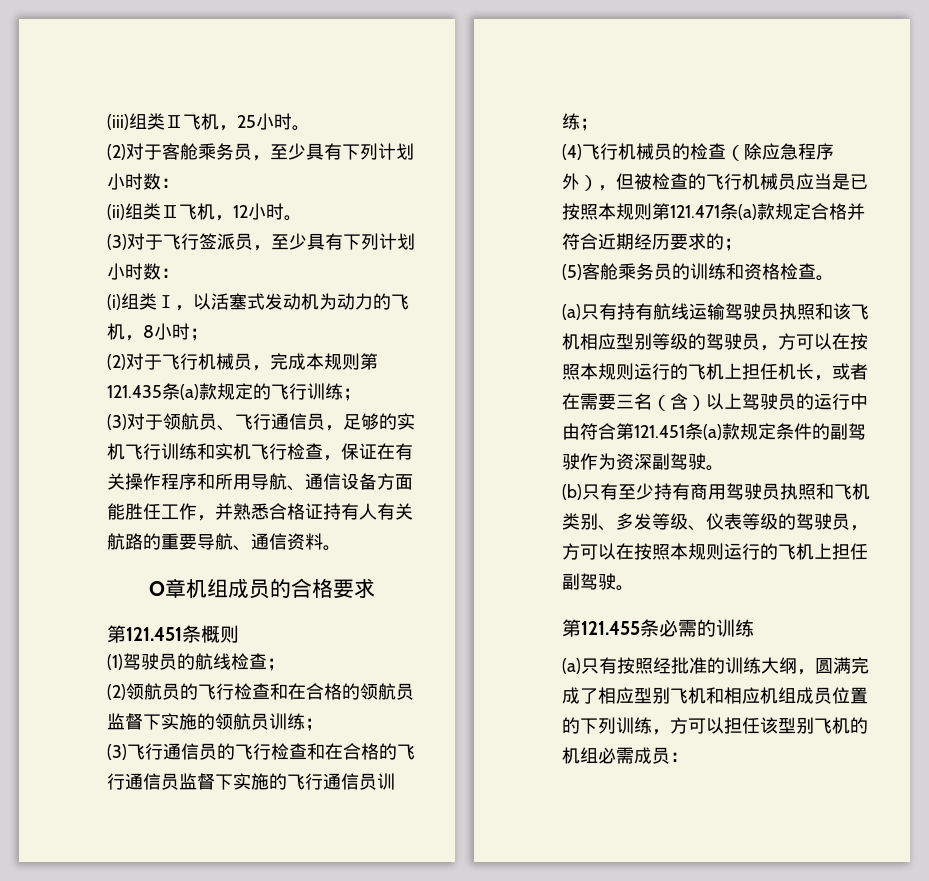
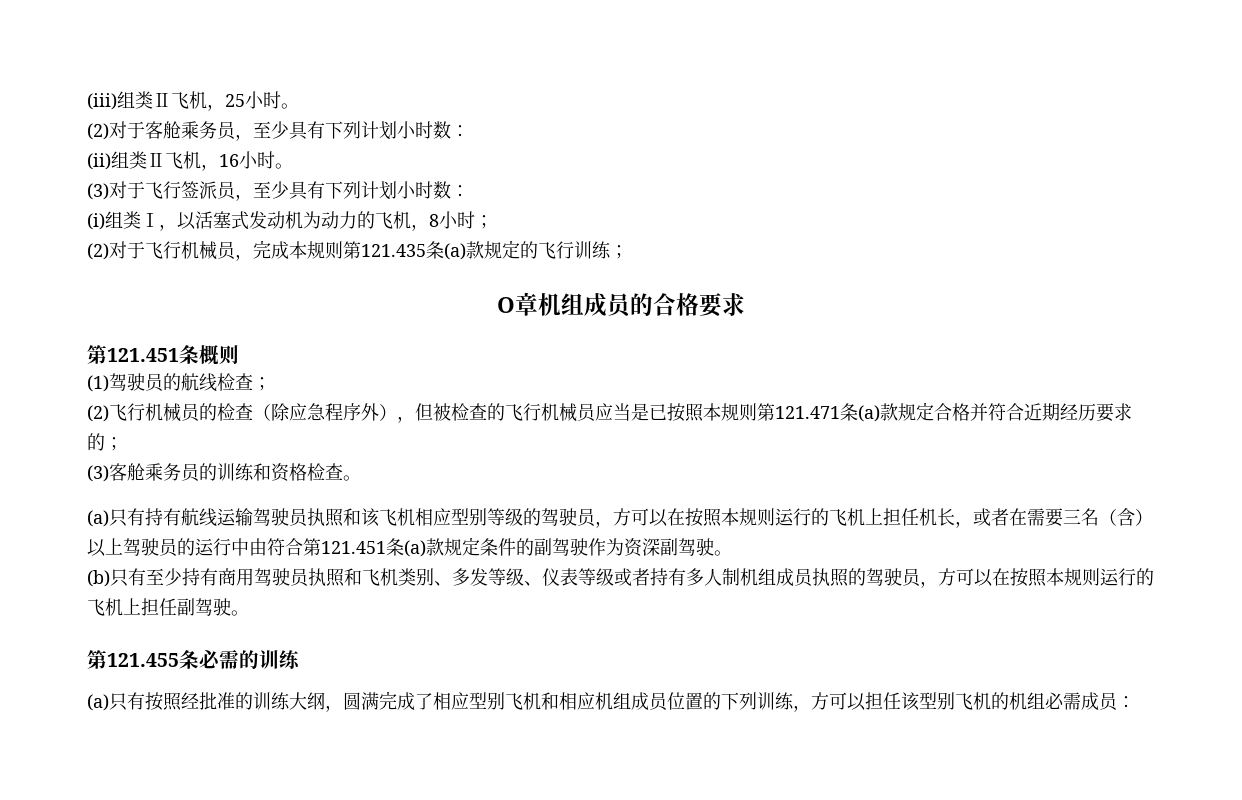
- (ii)组类Ⅱ飞机，12小时。
+ (ii)组类Ⅱ飞机，16小时。
- (3)对于领航员、飞行通信员，足够的实机飞行训练和实机飞行检查，保证在有关操作程序和所用导航、通信设备方面能胜任工作，并熟悉合格证持有人有关航路的重要导航、通信资料。
- (2)领航员的飞行检查和在合格的领航员监督下实施的领航员训练；
- (3)飞行通信员的飞行检查和在合格的飞行通信员监督下实施的飞行通信员训练；
- (4)飞行机械员的检查（除应急程序外），但被检查的飞行机械员应当是已按照本规则第121.471条(a)款规定合格并符合近期经历要求的；
+ (2)飞行机械员的检查（除应急程序外），但被检查的飞行机械员应当是已按照本规则第121.471条(a)款规定合格并符合近期经历要求的；
- (5)客舱乘务员的训练和资格检查。
+ (3)客舱乘务员的训练和资格检查。
- (b)只有至少持有商用驾驶员执照和飞机类别、多发等级、仪表等级的驾驶员，方可以在按照本规则运行的飞机上担任副驾驶。
+ (b)只有至少持有商用驾驶员执照和飞机类别、多发等级、仪表等级或者持有多人制机组成员执照的驾驶员，方可以在按照本规则运行的飞机上担任副驾驶。

